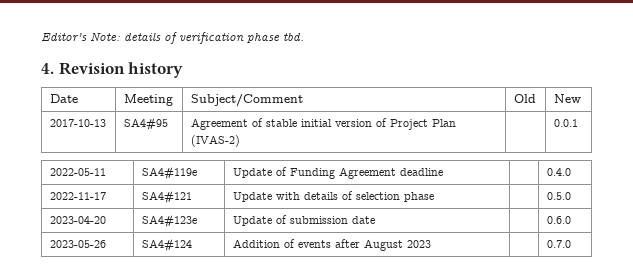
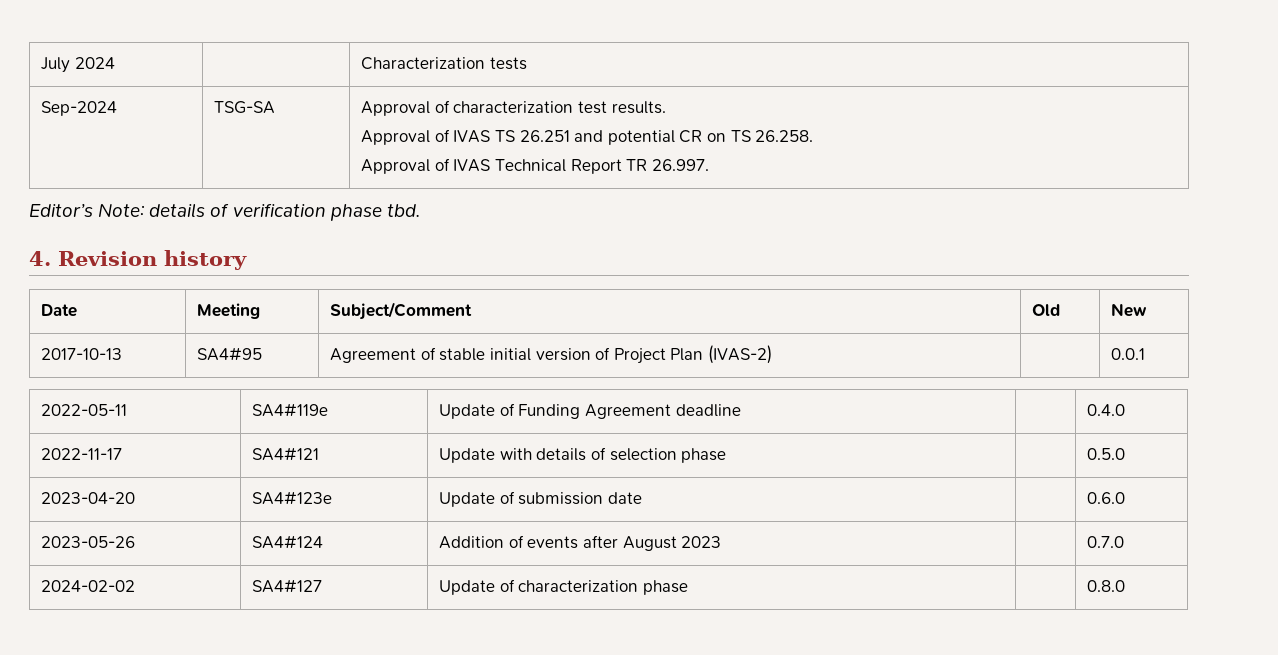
+ July 2024 | | Characterization tests
+ Sep-2024 | TSG-SA | Approval of characterization test results.
+ Approval of IVAS TS 26.251 and potential CR on TS 26.258.
+ Approval of IVAS Technical Report TR 26.997.
+ 2024-02-02 | SA4#127 | Update of characterization phase | | 0.8.0

